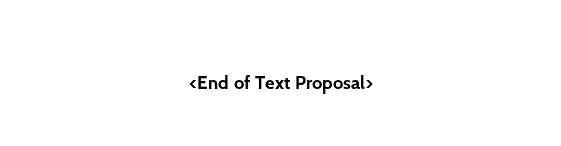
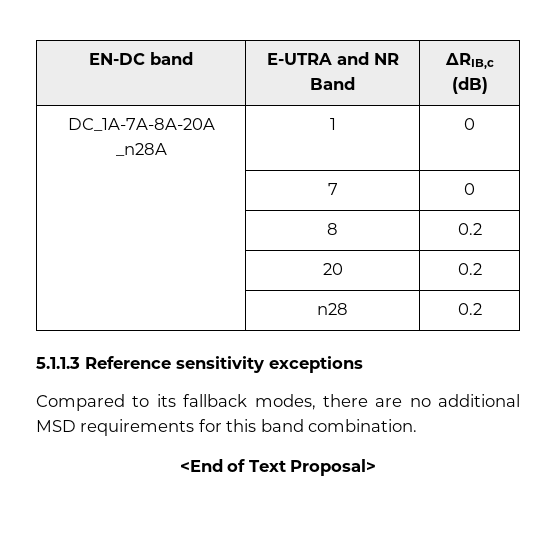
+ EN-DC band | E-UTRA and NR Band | ΔRIB,c (dB)
+ DC_1A-7A-8A-20A _n28A | 1 | 0
+ | 7 | 0
+ | 8 | 0.2
+ | 20 | 0.2
+ | n28 | 0.2
+ 5.1.1.3 Reference sensitivity exceptions
+ Compared to its fallback modes, there are no additional MSD requirements for this band combination.

